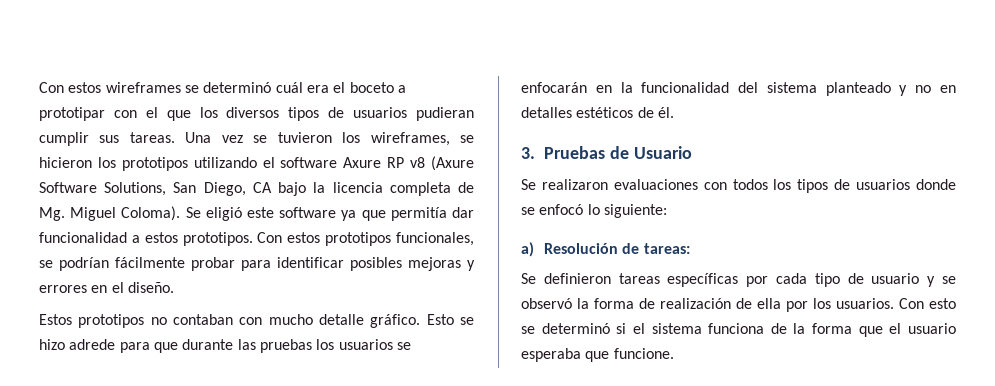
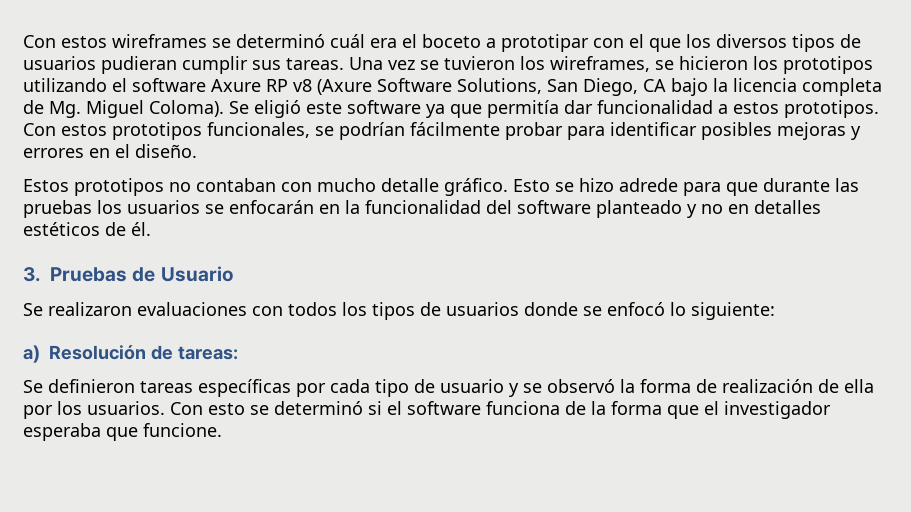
- Esto se hizo adrede para que durante las pruebas los usuarios se enfocarán en la funcionalidad del sistema planteado y no en detalles estéticos de él.
+ Esto se hizo adrede para que durante las pruebas los usuarios se enfocarán en la funcionalidad del software planteado y no en detalles estéticos de él.
- Con esto se determinó si el sistema funciona de la forma que el usuario esperaba que funcione.
+ Con esto se determinó si el software funciona de la forma que el investigador esperaba que funcione.

